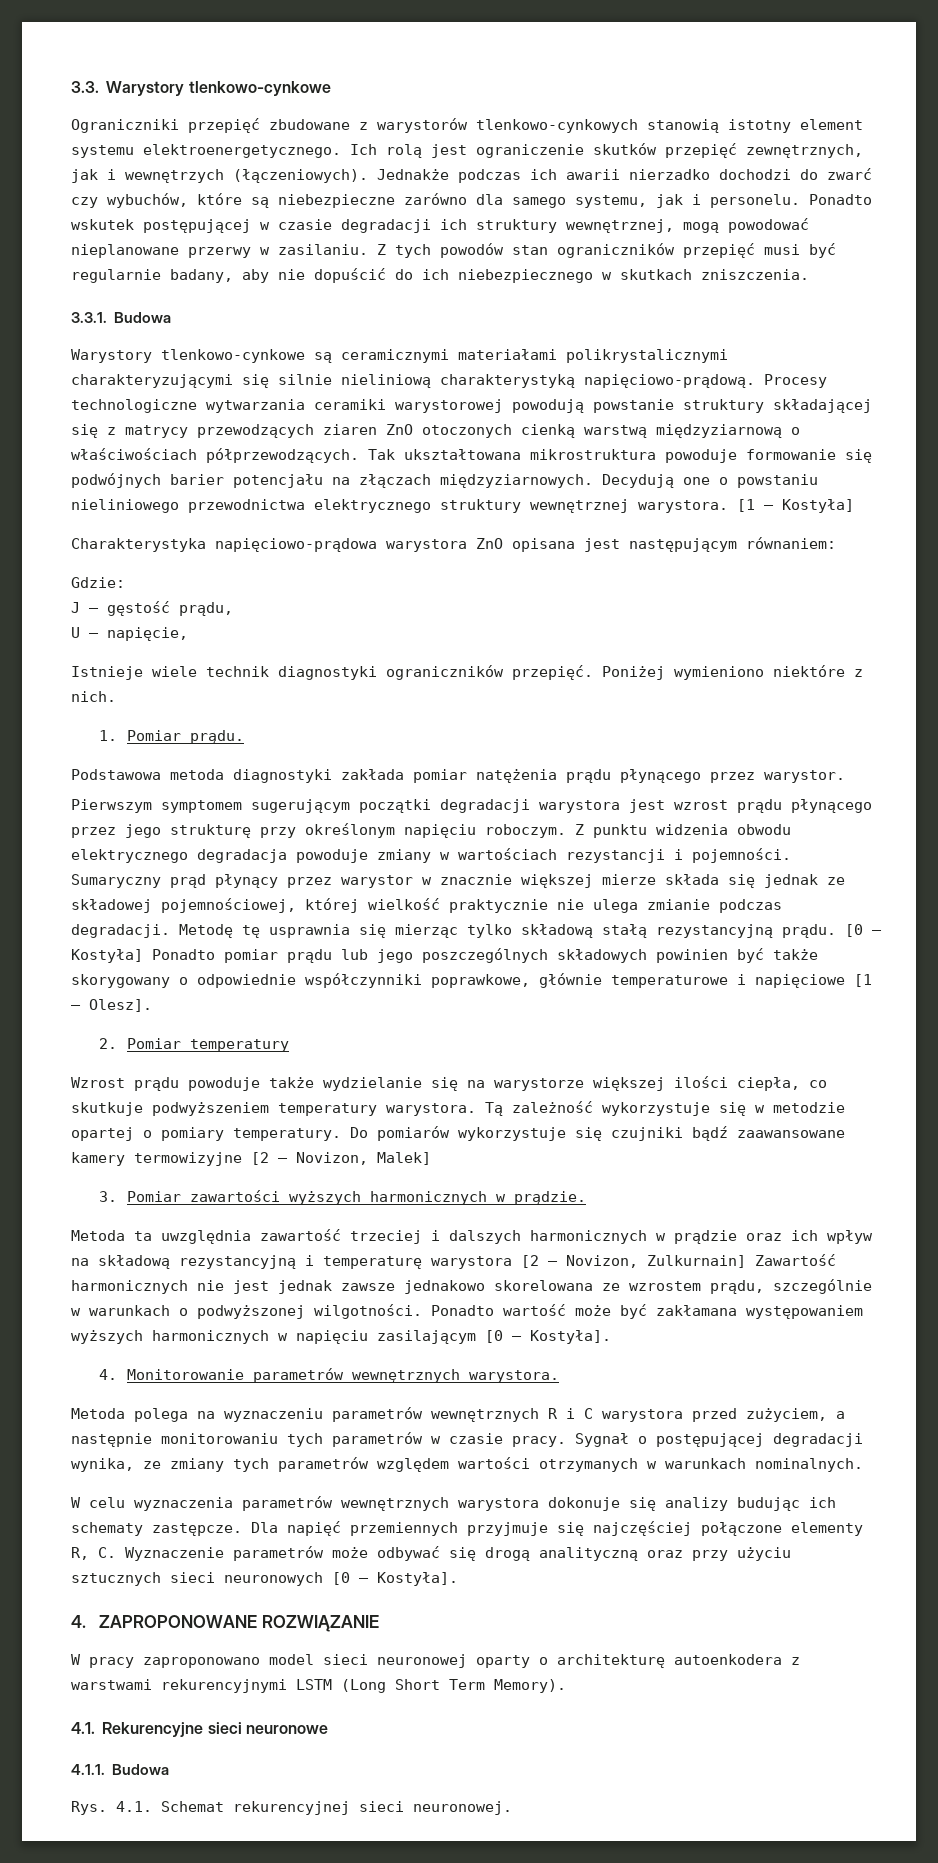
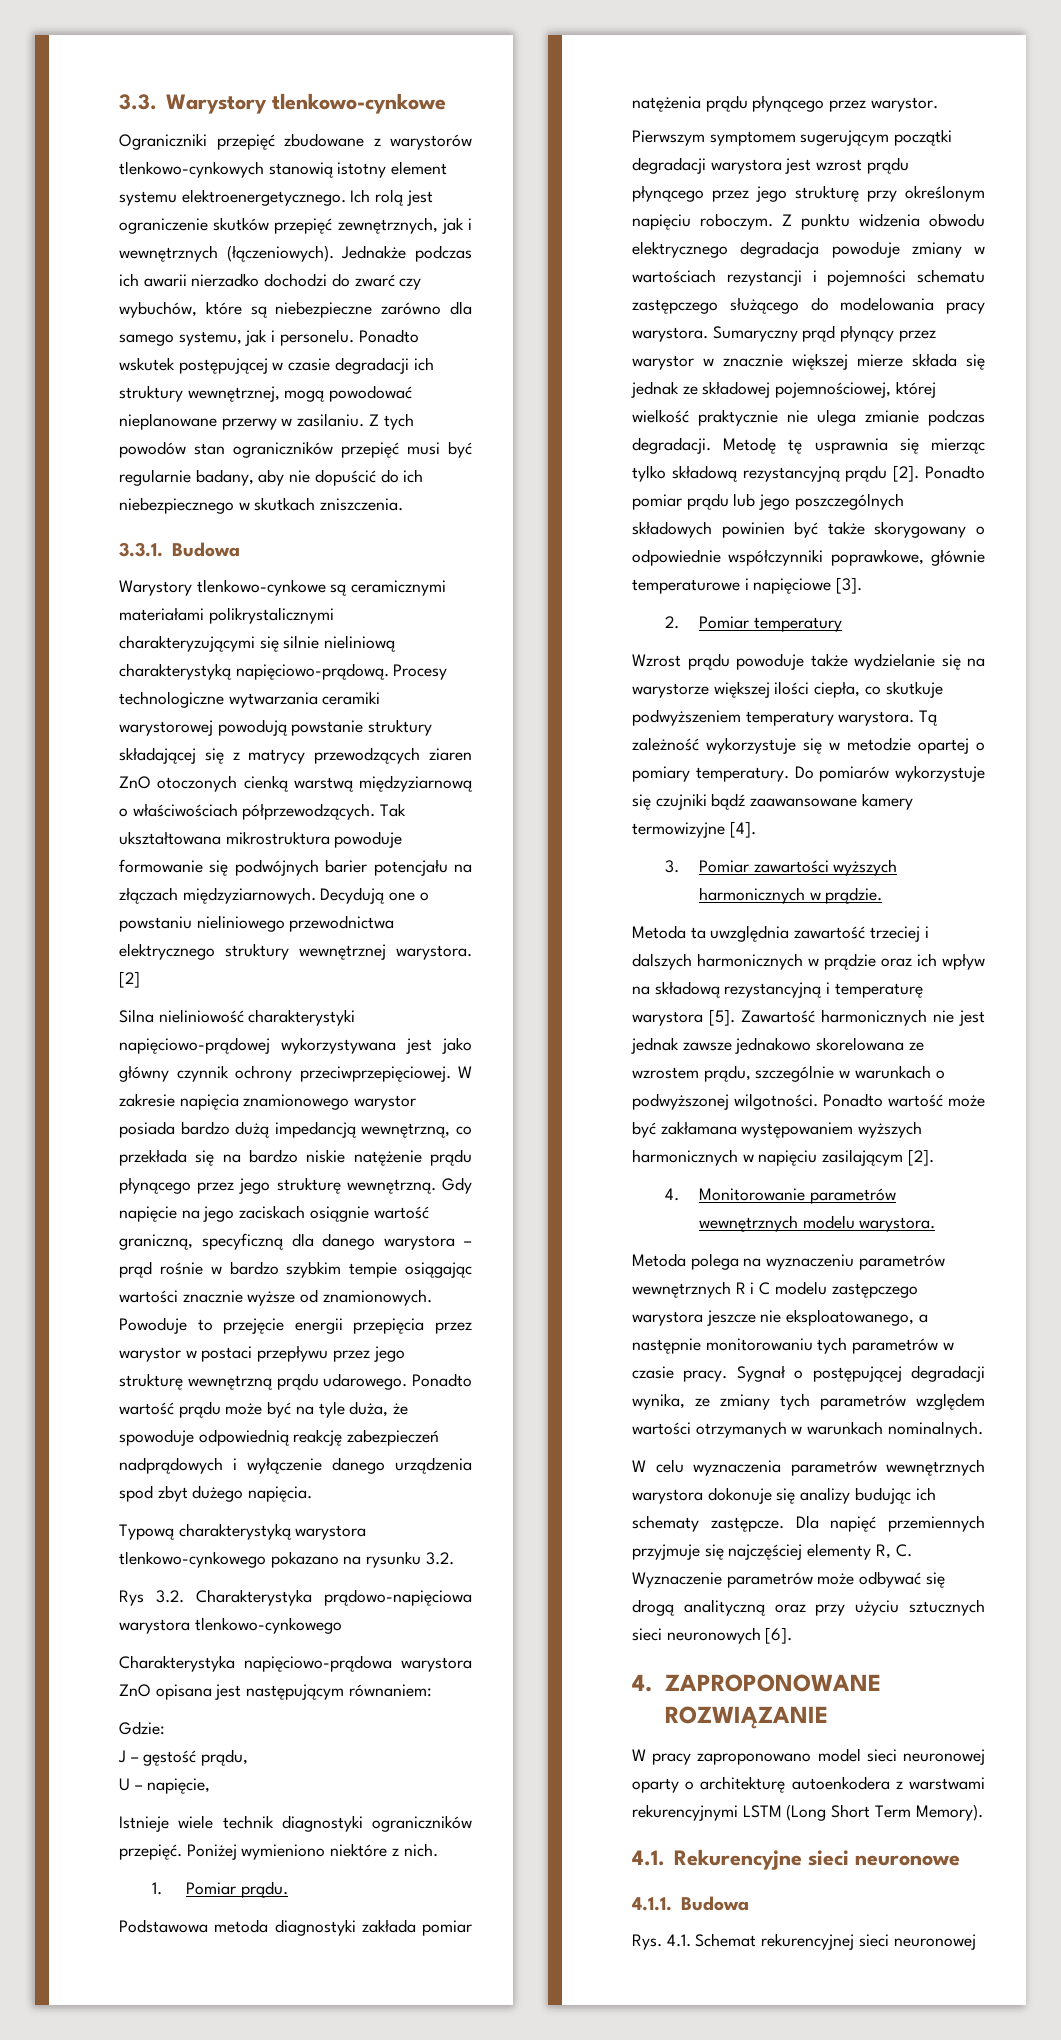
- Ich rolą jest ograniczenie skutków przepięć zewnętrznych, jak i wewnętrzych (łączeniowych).
+ Ich rolą jest ograniczenie skutków przepięć zewnętrznych, jak i wewnętrznych (łączeniowych).
- [1 – Kostyła]
+ [2]
+ Silna nieliniowość charakterystyki napięciowo-prądowej wykorzystywana jest jako główny czynnik ochrony przeciwprzepięciowej. W zakresie napięcia znamionowego warystor posiada bardzo dużą impedancją wewnętrzną, co przekłada się na bardzo niskie natężenie prądu płynącego przez jego strukturę wewnętrzną. Gdy napięcie na jego zaciskach osiągnie wartość graniczną, specyficzną dla danego warystora – prąd rośnie w bardzo szybkim tempie osiągając wartości znacznie wyższe od znamionowych. Powoduje to przejęcie energii przepięcia przez warystor w postaci przepływu przez jego strukturę wewnętrzną prądu udarowego. Ponadto wartość prądu może być na tyle duża, że spowoduje odpowiednią reakcję zabezpieczeń nadprądowych i wyłączenie danego urządzenia spod zbyt dużego napięcia.
+ Typową charakterystyką warystora tlenkowo-cynkowego pokazano na rysunku 3.2.
+ Rys 3.2. Charakterystyka prądowo-napięciowa warystora tlenkowo-cynkowego
- Z punktu widzenia obwodu elektrycznego degradacja powoduje zmiany w wartościach rezystancji i pojemności.
+ Z punktu widzenia obwodu elektrycznego degradacja powoduje zmiany w wartościach rezystancji i pojemności schematu zastępczego służącego do modelowania pracy warystora.
- Metodę tę usprawnia się mierząc tylko składową stałą rezystancyjną prądu. [0 – Kostyła] Ponadto pomiar prądu lub jego poszczególnych składowych powinien być także skorygowany o odpowiednie współczynniki poprawkowe, głównie temperaturowe i napięciowe [1 – Olesz].
+ Metodę tę usprawnia się mierząc tylko składową rezystancyjną prądu [2]. Ponadto pomiar prądu lub jego poszczególnych składowych powinien być także skorygowany o odpowiednie współczynniki poprawkowe, głównie temperaturowe i napięciowe [3].
- Do pomiarów wykorzystuje się czujniki bądź zaawansowane kamery termowizyjne [2 – Novizon, Malek]
+ Do pomiarów wykorzystuje się czujniki bądź zaawansowane kamery termowizyjne [4].
- Metoda ta uwzględnia zawartość trzeciej i dalszych harmonicznych w prądzie oraz ich wpływ na składową rezystancyjną i temperaturę warystora [2 – Novizon, Zulkurnain] Zawartość harmonicznych nie jest jednak zawsze jednakowo skorelowana ze wzrostem prądu, szczególnie w warunkach o podwyższonej wilgotności.
+ Metoda ta uwzględnia zawartość trzeciej i dalszych harmonicznych w prądzie oraz ich wpływ na składową rezystancyjną i temperaturę warystora [5]. Zawartość harmonicznych nie jest jednak zawsze jednakowo skorelowana ze wzrostem prądu, szczególnie w warunkach o podwyższonej wilgotności.
- Ponadto wartość może być zakłamana występowaniem wyższych harmonicznych w napięciu zasilającym [0 – Kostyła].
+ Ponadto wartość może być zakłamana występowaniem wyższych harmonicznych w napięciu zasilającym [2].
- 4. Monitorowanie parametrów wewnętrznych warystora.
+ 4. Monitorowanie parametrów wewnętrznych modelu warystora.
- Metoda polega na wyznaczeniu parametrów wewnętrznych R i C warystora przed zużyciem, a następnie monitorowaniu tych parametrów w czasie pracy.
+ Metoda polega na wyznaczeniu parametrów wewnętrznych R i C modelu zastępczego warystora jeszcze nie eksploatowanego, a następnie monitorowaniu tych parametrów w czasie pracy.
- Dla napięć przemiennych przyjmuje się najczęściej połączone elementy R, C. Wyznaczenie parametrów może odbywać się drogą analityczną oraz przy użyciu sztucznych sieci neuronowych [0 – Kostyła].
+ Dla napięć przemiennych przyjmuje się najczęściej elementy R, C. Wyznaczenie parametrów może odbywać się drogą analityczną oraz przy użyciu sztucznych sieci neuronowych [6].
- Rys. 4.1. Schemat rekurencyjnej sieci neuronowej.
+ Rys. 4.1. Schemat rekurencyjnej sieci neuronowej

